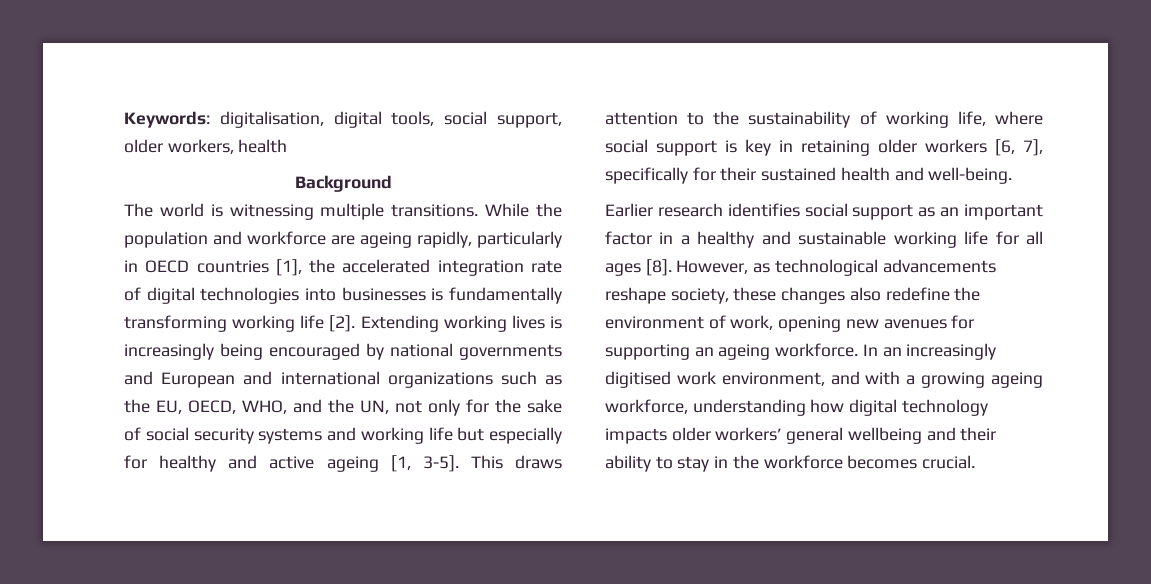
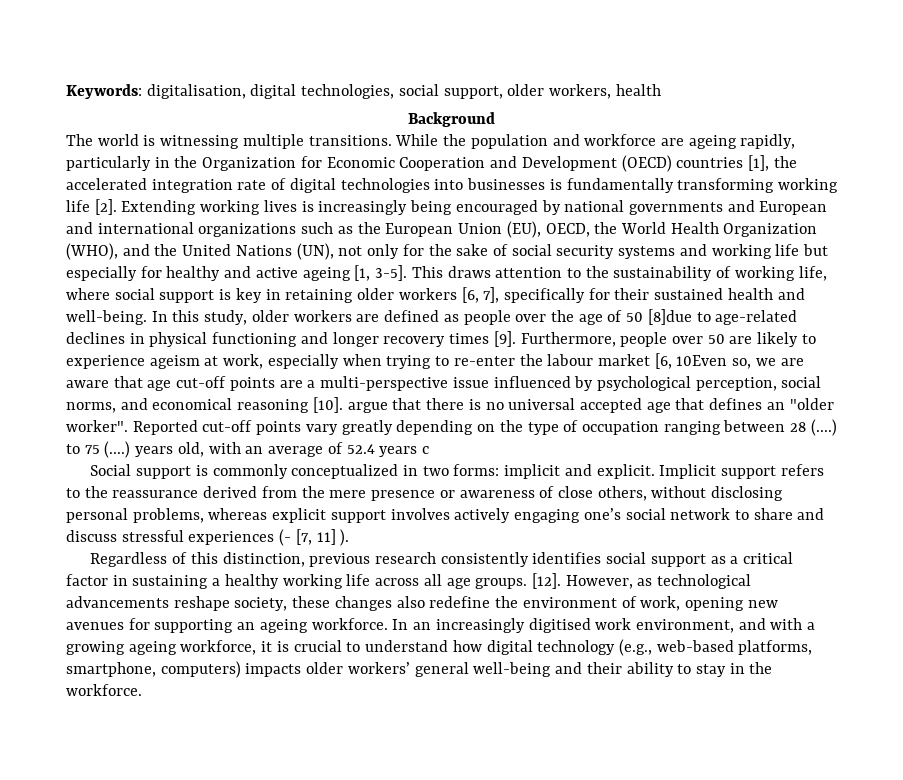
- Keywords: digitalisation, digital tools, social support, older workers, health
+ Keywords: digitalisation, digital technologies, social support, older workers, health
- While the population and workforce are ageing rapidly, particularly in OECD countries [1], the accelerated integration rate of digital technologies into businesses is fundamentally transforming working life [2].
+ While the population and workforce are ageing rapidly, particularly in the Organization for Economic Cooperation and Development (OECD) countries [1], the accelerated integration rate of digital technologies into businesses is fundamentally transforming working life [2].
- Extending working lives is increasingly being encouraged by national governments and European and international organizations such as the EU, OECD, WHO, and the UN, not only for the sake of social security systems and working life but especially for healthy and active ageing [1, 3-5].
+ Extending working lives is increasingly being encouraged by national governments and European and international organizations such as the European Union (EU), OECD, the World Health Organization (WHO), and the United Nations (UN), not only for the sake of social security systems and working life but especially for healthy and active ageing [1, 3-5].
- This draws attention to the sustainability of working life, where social support is key in retaining older workers [6, 7], specifically for their sustained health and well-being.
- Earlier research identifies social support as an important factor in a healthy and sustainable working life for all ages [8].
+ This draws attention to the sustainability of working life, where social support is key in retaining older workers [6, 7], specifically for their sustained health and well-being. In this study, older workers are defined as people over the age of 50 [8]due to age-related declines in physical functioning and longer recovery times [9]. Furthermore, people over 50 are likely to experience ageism at work, especially when trying to re-enter the labour market [6, 10Even so, we are aware that age cut-off points are a multi-perspective issue influenced by psychological perception, social norms, and economical reasoning [10]. argue that there is no universal accepted age that defines an "older worker". Reported cut-off points vary greatly depending on the type of occupation ranging between 28 (....) to 75 (....) years old, with an average of 52.4 years c
+ Social support is commonly conceptualized in two forms: implicit and explicit. Implicit support refers to the reassurance derived from the mere presence or awareness of close others, without disclosing personal problems, whereas explicit support involves actively engaging one’s social network to share and discuss stressful experiences (- [7, 11] ).
+ Regardless of this distinction, previous research consistently identifies social support as a critical factor in sustaining a healthy working life across all age groups. [12].
- In an increasingly digitised work environment, and with a growing ageing workforce, understanding how digital technology impacts older workers’ general wellbeing and their ability to stay in the workforce becomes crucial.
+ In an increasingly digitised work environment, and with a growing ageing workforce, it is crucial to understand how digital technology (e.g., web-based platforms, smartphone, computers) impacts older workers’ general well-being and their ability to stay in the workforce.

